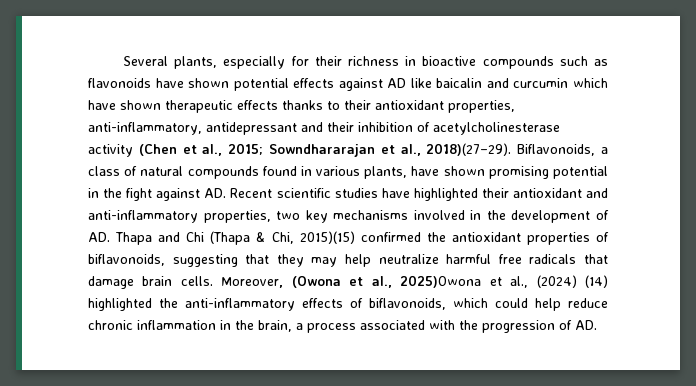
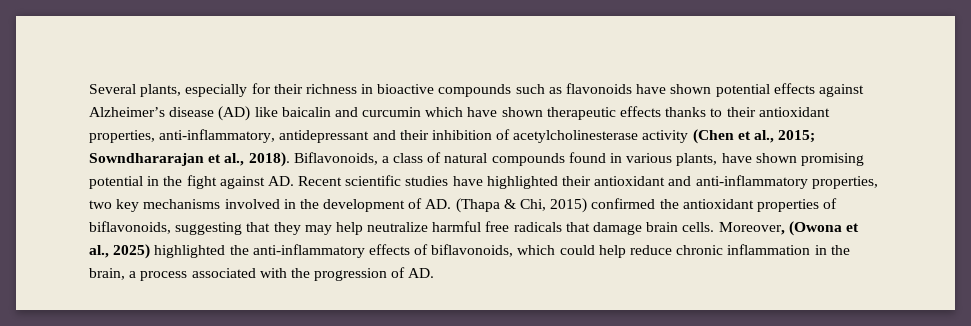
- Several plants, especially for their richness in bioactive compounds such as flavonoids have shown potential effects against AD like baicalin and curcumin which have shown therapeutic effects thanks to their antioxidant properties, anti-inflammatory, antidepressant and their inhibition of acetylcholinesterase activity (Chen et al., 2015; Sowndhararajan et al., 2018)(27–29).
+ Several plants, especially for their richness in bioactive compounds such as flavonoids have shown potential effects against Alzheimer’s disease (AD) like baicalin and curcumin which have shown therapeutic effects thanks to their antioxidant properties, anti-inflammatory, antidepressant and their inhibition of acetylcholinesterase activity (Chen et al., 2015; Sowndhararajan et al., 2018).
- Biflavonoids, a class of natural compounds found in various plants, have shown promising potential in the fight against AD. Recent scientific studies have highlighted their antioxidant and anti-inflammatory properties, two key mechanisms involved in the development of AD. Thapa and Chi (Thapa & Chi, 2015)(15) confirmed the antioxidant properties of biflavonoids, suggesting that they may help neutralize harmful free radicals that damage brain cells.
+ Biflavonoids, a class of natural compounds found in various plants, have shown promising potential in the fight against AD. Recent scientific studies have highlighted their antioxidant and anti-inflammatory properties, two key mechanisms involved in the development of AD. (Thapa & Chi, 2015) confirmed the antioxidant properties of biflavonoids, suggesting that they may help neutralize harmful free radicals that damage brain cells.
- Moreover, (Owona et al., 2025)Owona et al., (2024) (14) highlighted the anti-inflammatory effects of biflavonoids, which could help reduce chronic inflammation in the brain, a process associated with the progression of AD.
+ Moreover, (Owona et al., 2025) highlighted the anti-inflammatory effects of biflavonoids, which could help reduce chronic inflammation in the brain, a process associated with the progression of AD.

